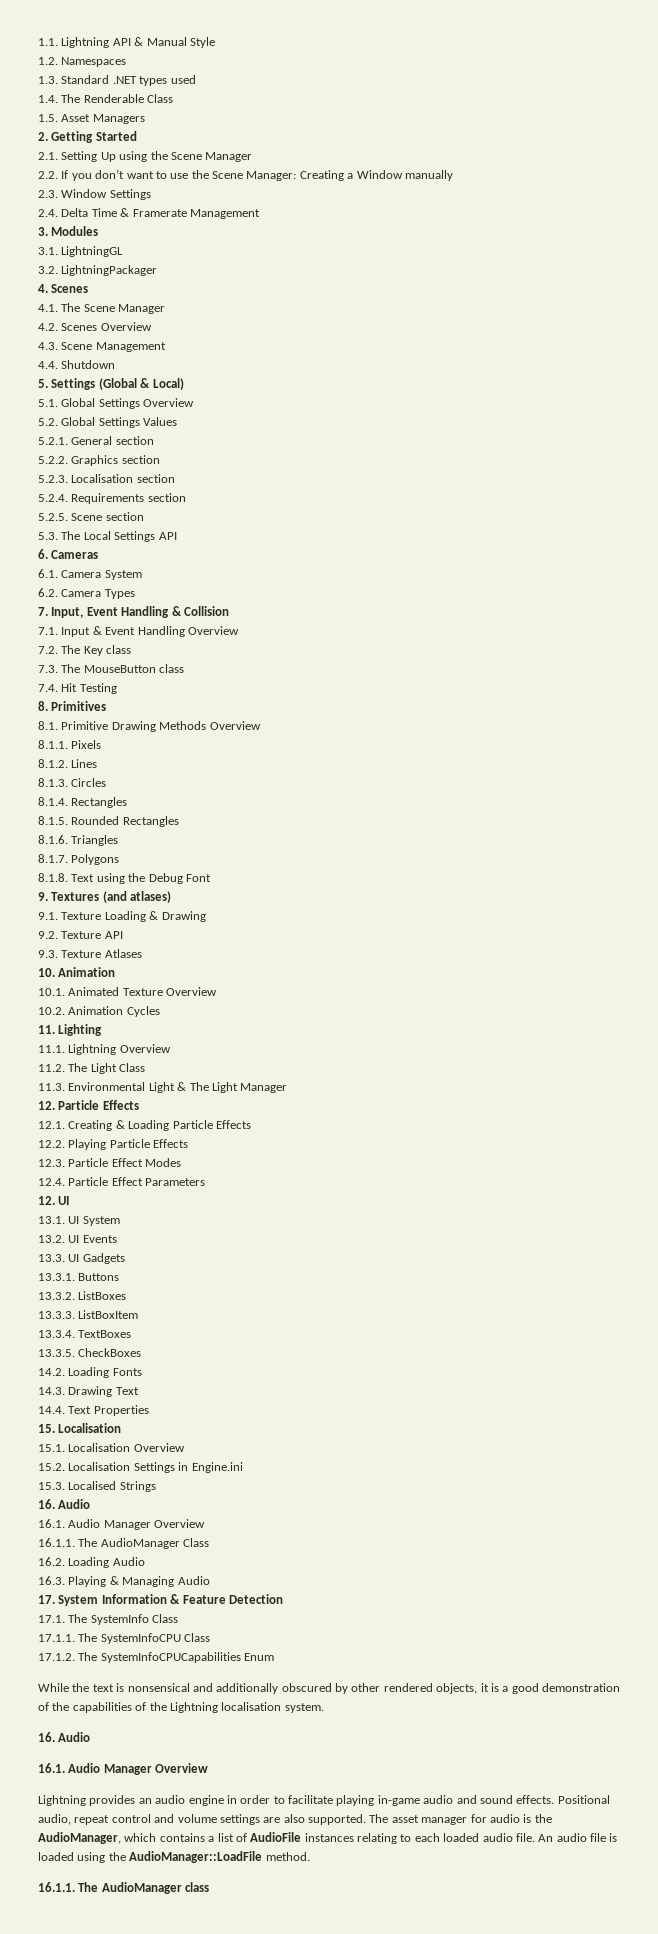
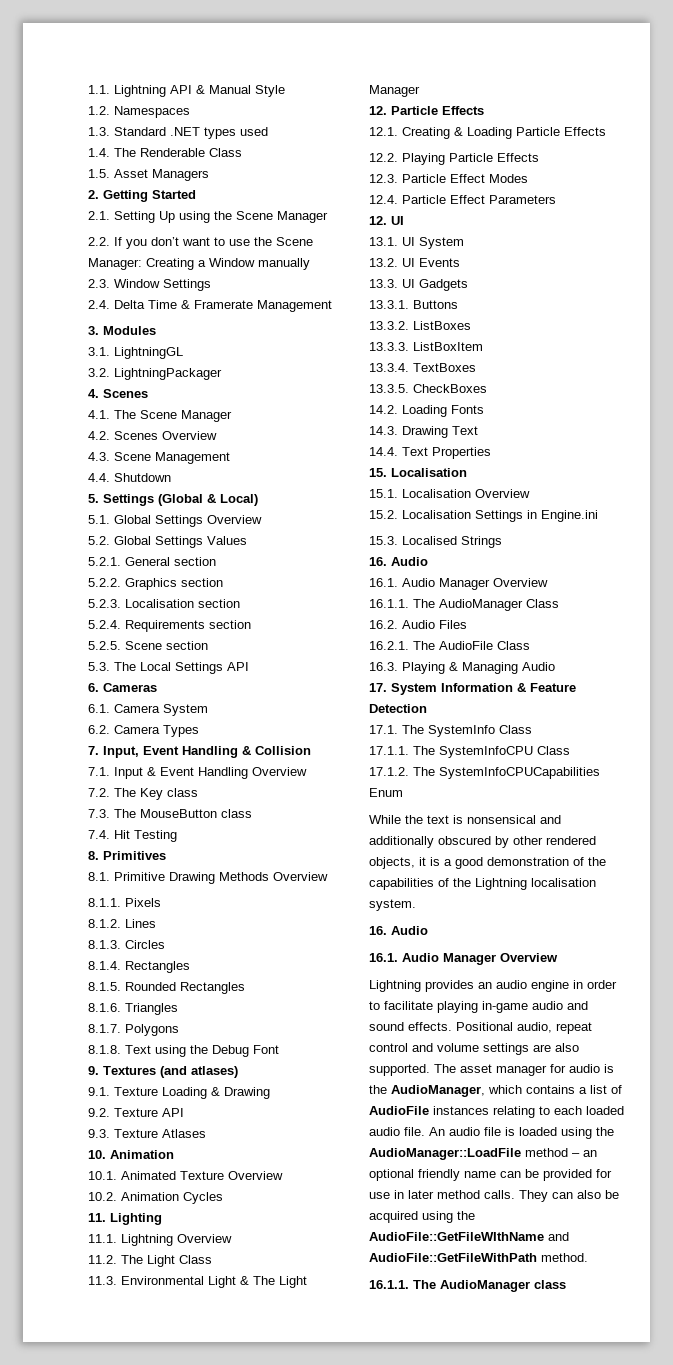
- 16.2. Loading Audio
+ 16.2. Audio Files
+ 16.2.1. The AudioFile Class
- An audio file is loaded using the AudioManager::LoadFile method.
+ An audio file is loaded using the AudioManager::LoadFile method – an optional friendly name can be provided for use in later method calls. They can also be acquired using the AudioFile::GetFileWIthName and AudioFile::GetFileWithPath method.

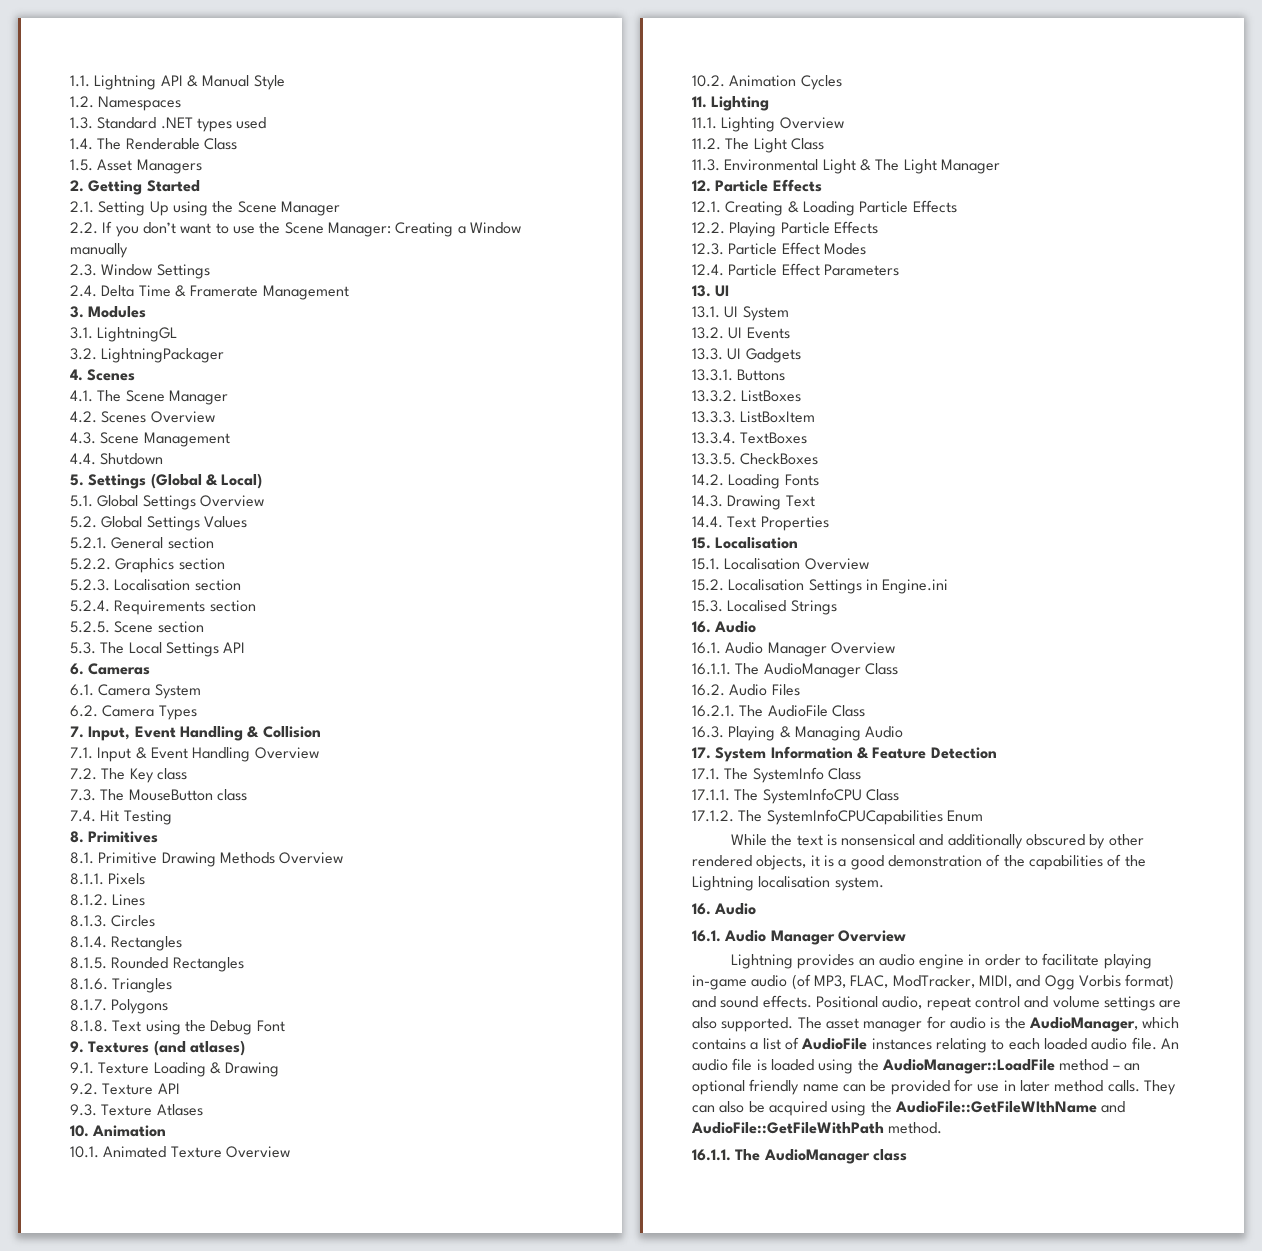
- 11.1. Lightning Overview
+ 11.1. Lighting Overview
- 12. UI
+ 13. UI
- Lightning provides an audio engine in order to facilitate playing in-game audio and sound effects.
+ Lightning provides an audio engine in order to facilitate playing in-game audio (of MP3, FLAC, ModTracker, MIDI, and Ogg Vorbis format) and sound effects.

